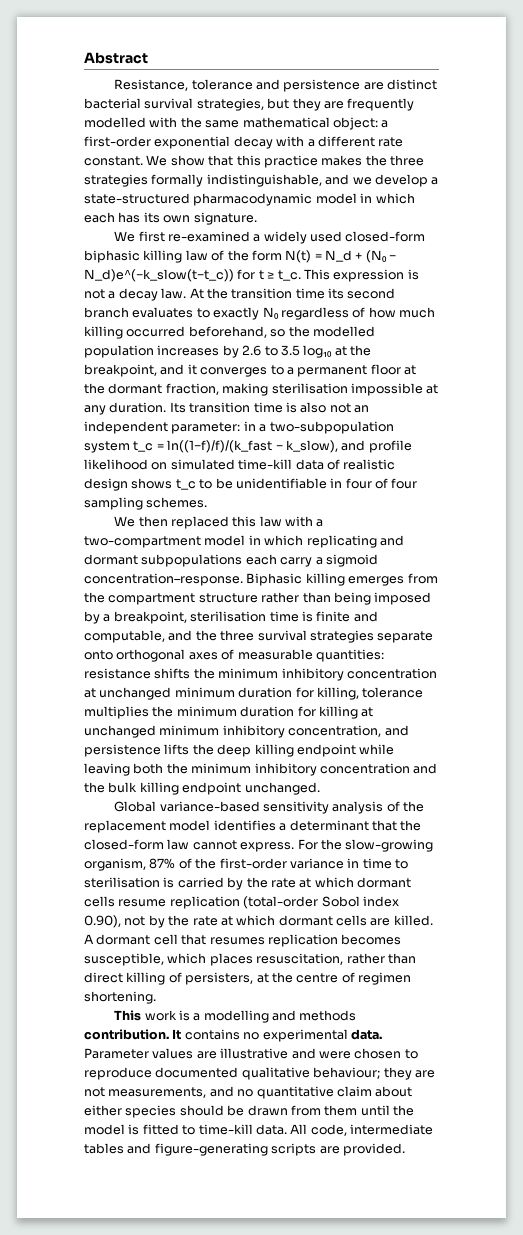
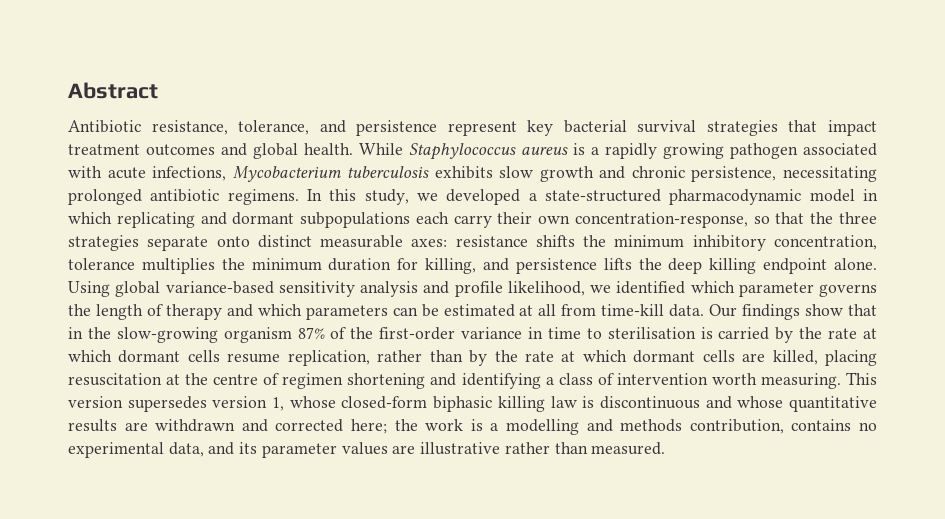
- Resistance, tolerance and persistence are distinct bacterial survival strategies, but they are frequently modelled with the same mathematical object: a first-order exponential decay with a different rate constant. We show that this practice makes the three strategies formally indistinguishable, and we develop a state-structured pharmacodynamic model in which each has its own signature.
- We first re-examined a widely used closed-form biphasic killing law of the form N(t) = N_d + (N₀ − N_d)e^(−k_slow(t−t_c)) for t ≥ t_c. This expression is not a decay law. At the transition time its second branch evaluates to exactly N₀ regardless of how much killing occurred beforehand, so the modelled population increases by 2.6 to 3.5 log₁₀ at the breakpoint, and it converges to a permanent floor at the dormant fraction, making sterilisation impossible at any duration. Its transition time is also not an independent parameter: in a two-subpopulation system t_c = ln((1−f)/f)/(k_fast − k_slow), and profile likelihood on simulated time-kill data of realistic design shows t_c to be unidentifiable in four of four sampling schemes.
- We then replaced this law with a two-compartment model in which replicating and dormant subpopulations each carry a sigmoid concentration–response. Biphasic killing emerges from the compartment structure rather than being imposed by a breakpoint, sterilisation time is finite and computable, and the three survival strategies separate onto orthogonal axes of measurable quantities:
+ Antibiotic resistance, tolerance, and persistence represent key bacterial survival strategies that impact treatment outcomes and global health. While Staphylococcus aureus is a rapidly growing pathogen associated with acute infections, Mycobacterium tuberculosis exhibits slow growth and chronic persistence, necessitating prolonged antibiotic regimens. In this study, we developed a state-structured pharmacodynamic model in which replicating and dormant subpopulations each carry their own concentration-response, so that the three strategies separate onto distinct measurable axes:
- resistance shifts the minimum inhibitory concentration at unchanged minimum duration for killing, tolerance multiplies the minimum duration for killing at unchanged minimum inhibitory concentration, and persistence lifts the deep killing endpoint while leaving both the minimum inhibitory concentration and the bulk killing endpoint unchanged.
- Global variance-based sensitivity analysis of the replacement model identifies a determinant that the closed-form law cannot express. For the slow-growing organism, 87% of the first-order variance in time to sterilisation is carried by the rate at which dormant cells resume replication (total-order Sobol index 0.90), not by the rate at which dormant cells are killed. A dormant cell that resumes replication becomes susceptible, which places resuscitation, rather than direct killing of persisters, at the centre of regimen shortening.
- This work is a modelling and methods contribution. It contains no experimental data. Parameter values are illustrative and were chosen to reproduce documented qualitative behaviour; they are not measurements, and no quantitative claim about either species should be drawn from them until the model is fitted to time-kill data. All code, intermediate tables and figure-generating scripts are provided.
+ resistance shifts the minimum inhibitory concentration, tolerance multiplies the minimum duration for killing, and persistence lifts the deep killing endpoint alone. Using global variance-based sensitivity analysis and profile likelihood, we identified which parameter governs the length of therapy and which parameters can be estimated at all from time-kill data. Our findings show that in the slow-growing organism 87% of the first-order variance in time to sterilisation is carried by the rate at which dormant cells resume replication, rather than by the rate at which dormant cells are killed, placing resuscitation at the centre of regimen shortening and identifying a class of intervention worth measuring. This version supersedes version 1, whose closed-form biphasic killing law is discontinuous and whose quantitative results are withdrawn and corrected here; the work is a modelling and methods contribution, contains no experimental data, and its parameter values are illustrative rather than measured.

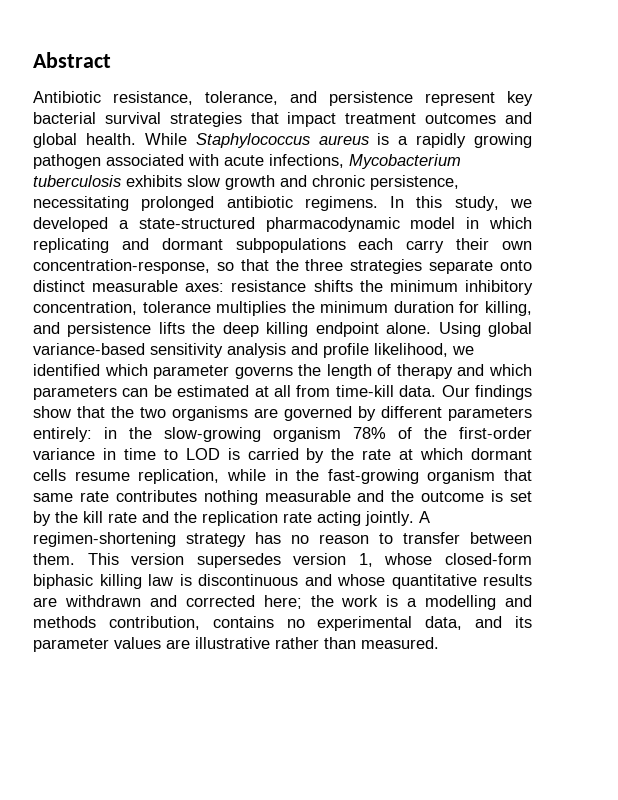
- Our findings show that in the slow-growing organism 87% of the first-order variance in time to sterilisation is carried by the rate at which dormant cells resume replication, rather than by the rate at which dormant cells are killed, placing resuscitation at the centre of regimen shortening and identifying a class of intervention worth measuring.
+ Our findings show that the two organisms are governed by different parameters entirely: in the slow-growing organism 78% of the first-order variance in time to LOD is carried by the rate at which dormant cells resume replication, while in the fast-growing organism that same rate contributes nothing measurable and the outcome is set by the kill rate and the replication rate acting jointly. A regimen-shortening strategy has no reason to transfer between them.

